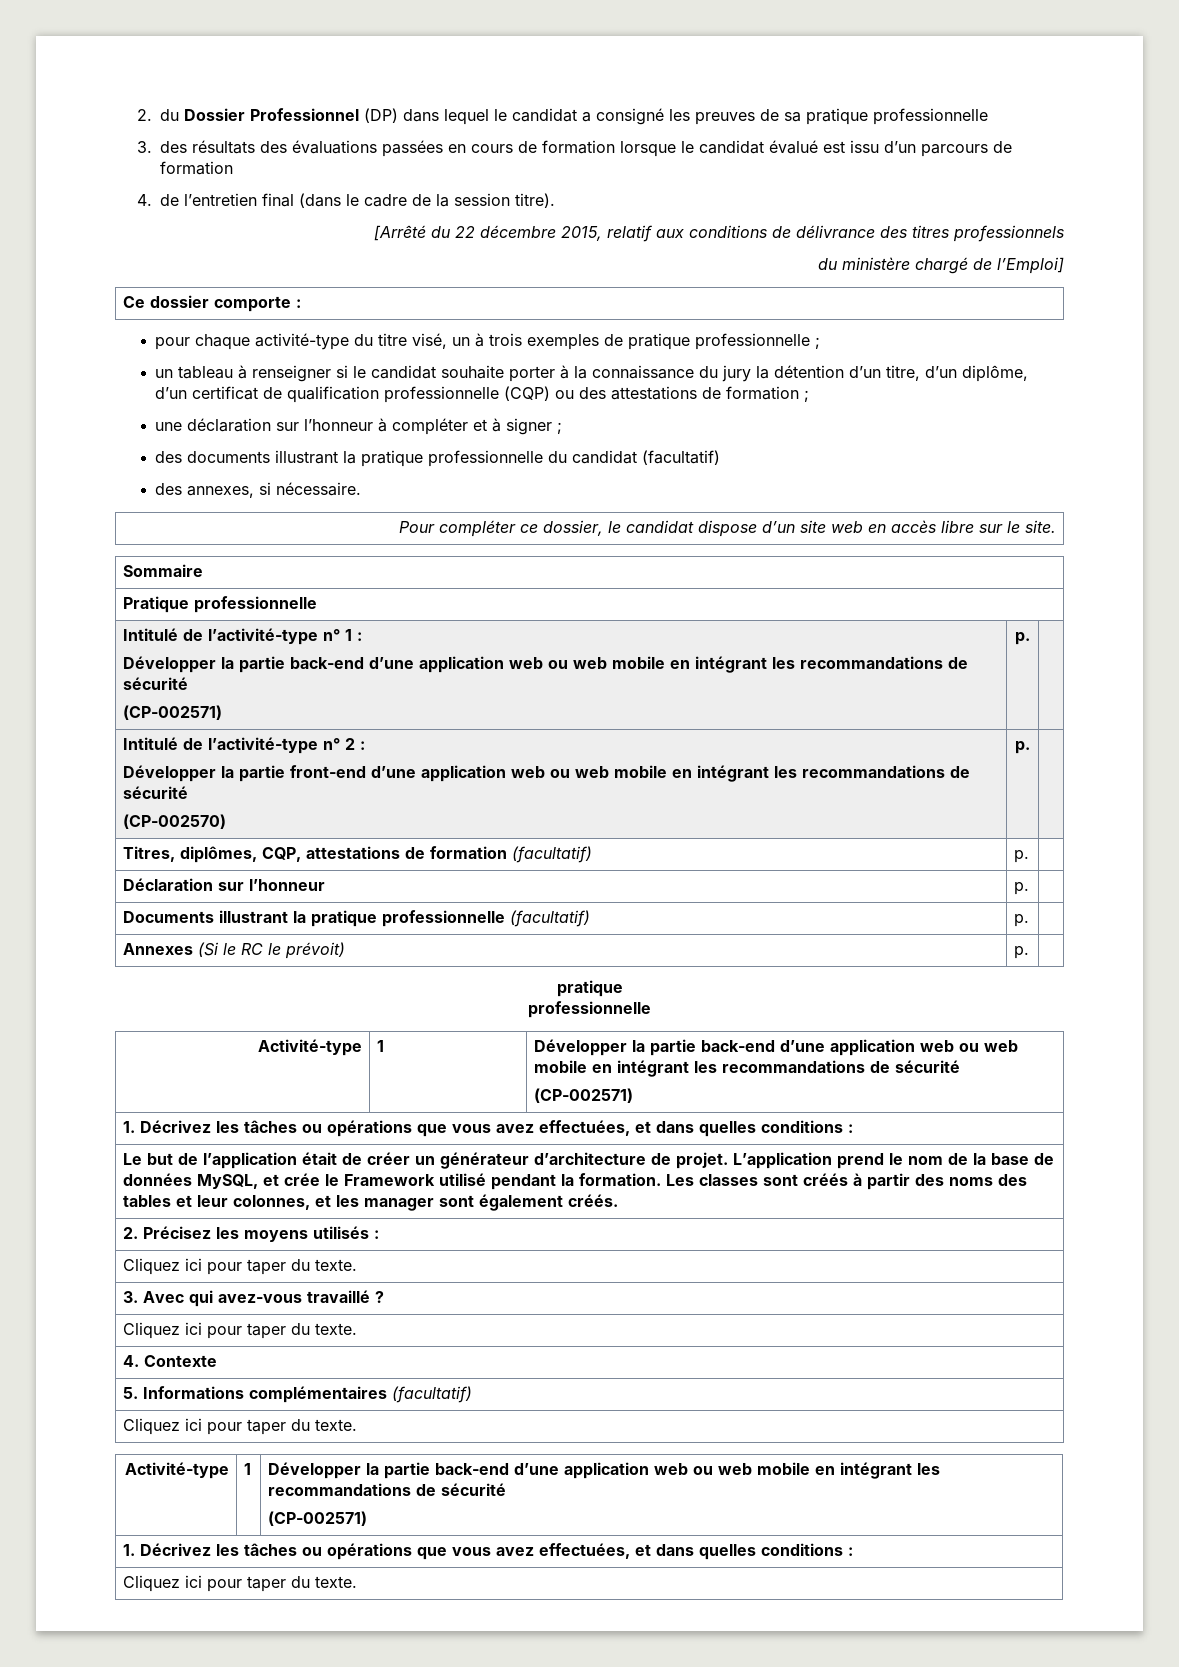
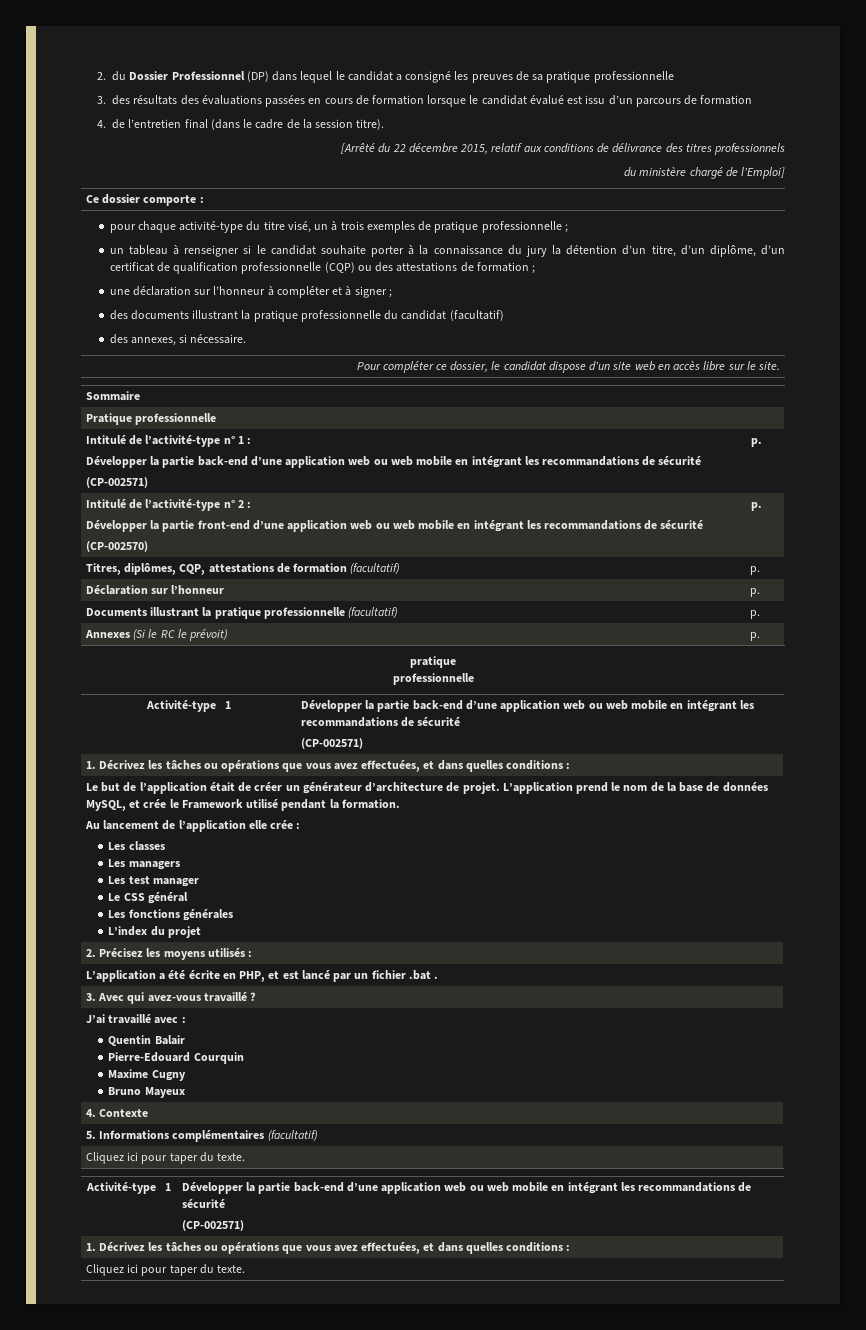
- L’application prend le nom de la base de données MySQL, et crée le Framework utilisé pendant la formation. Les classes sont créés à partir des noms des tables et leur colonnes, et les manager sont également créés.
+ L’application prend le nom de la base de données MySQL, et crée le Framework utilisé pendant la formation.
+ Au lancement de l’application elle crée :
+ Les classes
+ Les managers
+ Les test manager
+ Le CSS général
+ Les fonctions générales
+ L’index du projet
  2. Précisez les moyens utilisés :
- Cliquez ici pour taper du texte.
+ L’application a été écrite en PHP, et est lancé par un fichier .bat .
  3. Avec qui avez-vous travaillé ?
- Cliquez ici pour taper du texte.
+ J’ai travaillé avec :
+ Quentin Balair
+ Pierre-Edouard Courquin
+ Maxime Cugny
+ Bruno Mayeux

